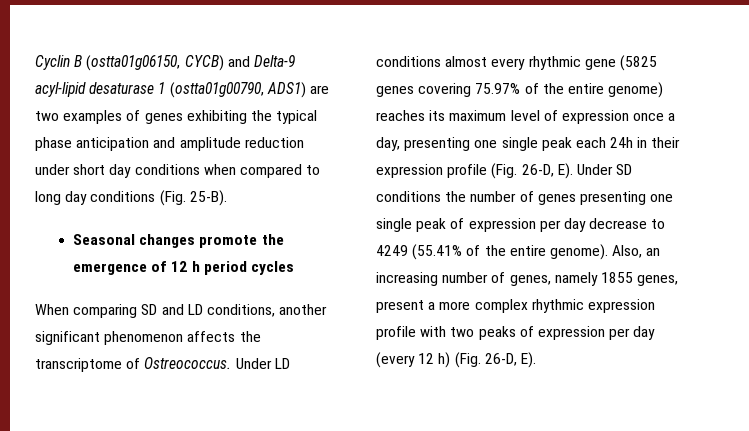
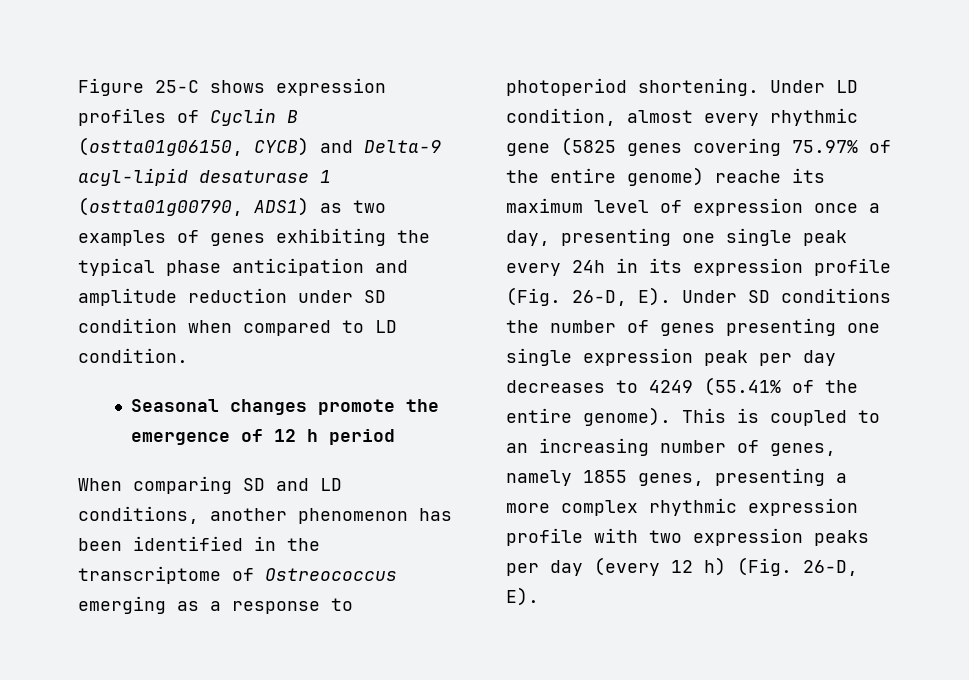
- Cyclin B (ostta01g06150, CYCB) and Delta-9 acyl-lipid desaturase 1 (ostta01g00790, ADS1) are two examples of genes exhibiting the typical phase anticipation and amplitude reduction under short day conditions when compared to long day conditions (Fig. 25-B).
+ Figure 25-C shows expression profiles of Cyclin B (ostta01g06150, CYCB) and Delta-9 acyl-lipid desaturase 1 (ostta01g00790, ADS1) as two examples of genes exhibiting the typical phase anticipation and amplitude reduction under SD condition when compared to LD condition.
- Seasonal changes promote the emergence of 12 h period cycles
+ Seasonal changes promote the emergence of 12 h period
- When comparing SD and LD conditions, another significant phenomenon affects the transcriptome of Ostreococcus.
+ When comparing SD and LD conditions, another phenomenon has been identified in the transcriptome of Ostreococcus emerging as a response to photoperiod shortening.
- Under LD conditions almost every rhythmic gene (5825 genes covering 75.97% of the entire genome) reaches its maximum level of expression once a day, presenting one single peak each 24h in their expression profile (Fig. 26-D, E). Under SD conditions the number of genes presenting one single peak of expression per day decrease to 4249 (55.41% of the entire genome).
+ Under LD condition, almost every rhythmic gene (5825 genes covering 75.97% of the entire genome) reache its maximum level of expression once a day, presenting one single peak every 24h in its expression profile (Fig. 26-D, E). Under SD conditions the number of genes presenting one single expression peak per day decreases to 4249 (55.41% of the entire genome).
- Also, an increasing number of genes, namely 1855 genes, present a more complex rhythmic expression profile with two peaks of expression per day (every 12 h) (Fig. 26-D, E).
+ This is coupled to an increasing number of genes, namely 1855 genes, presenting a more complex rhythmic expression profile with two expression peaks per day (every 12 h) (Fig. 26-D, E).

